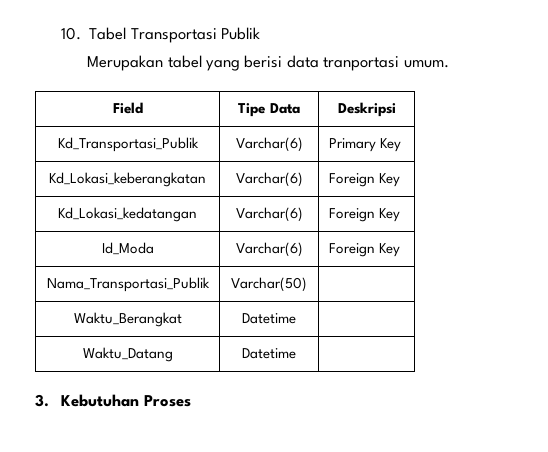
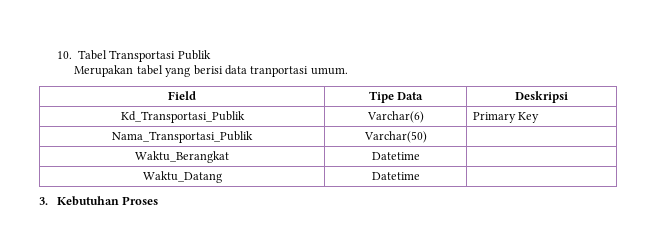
- Kd_Lokasi_keberangkatan | Varchar(6) | Foreign Key
- Kd_Lokasi_kedatangan | Varchar(6) | Foreign Key
- Id_Moda | Varchar(6) | Foreign Key

